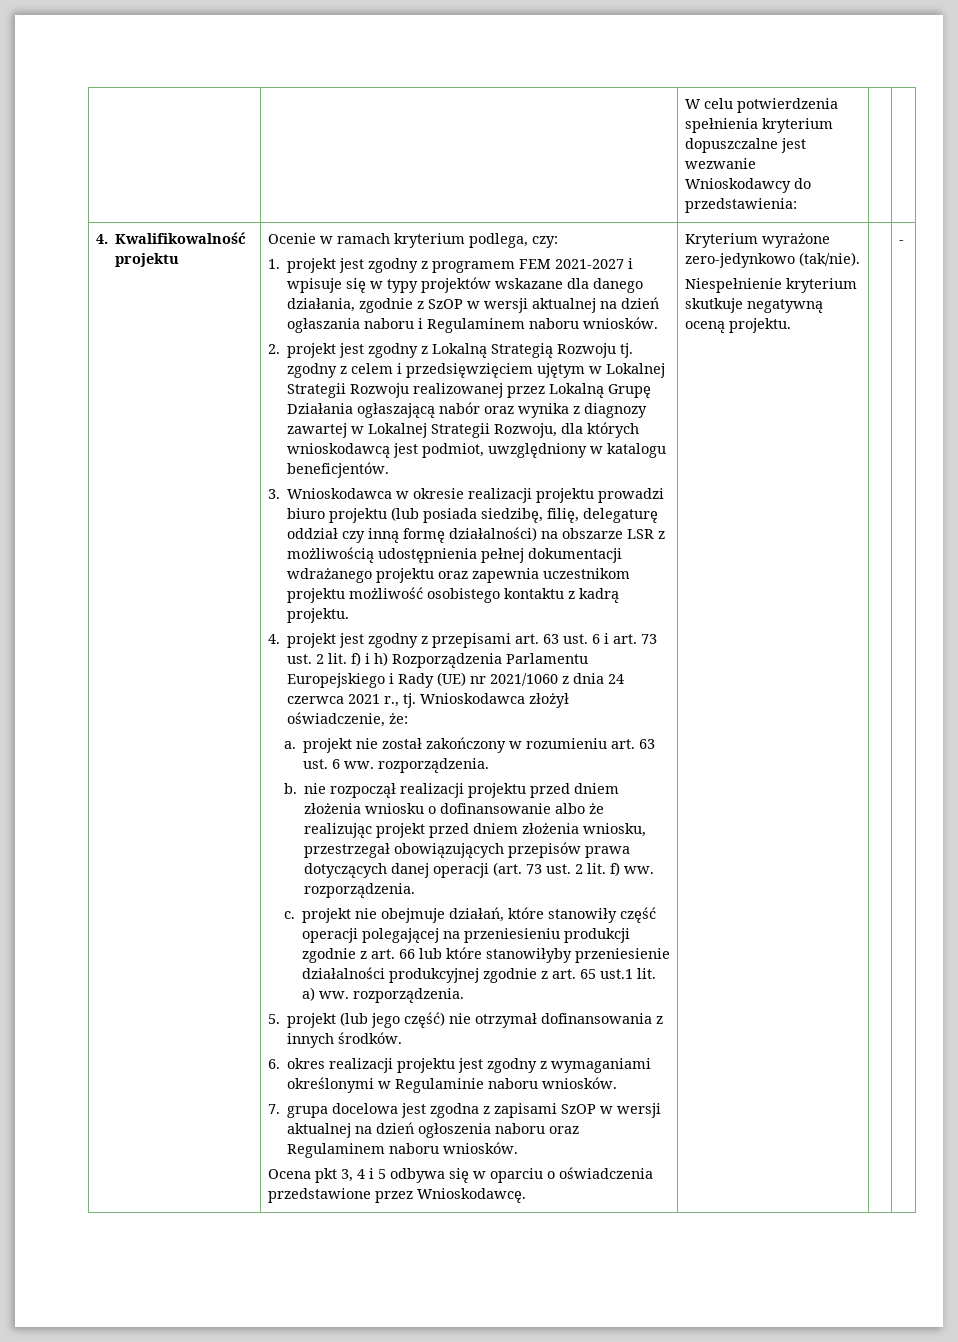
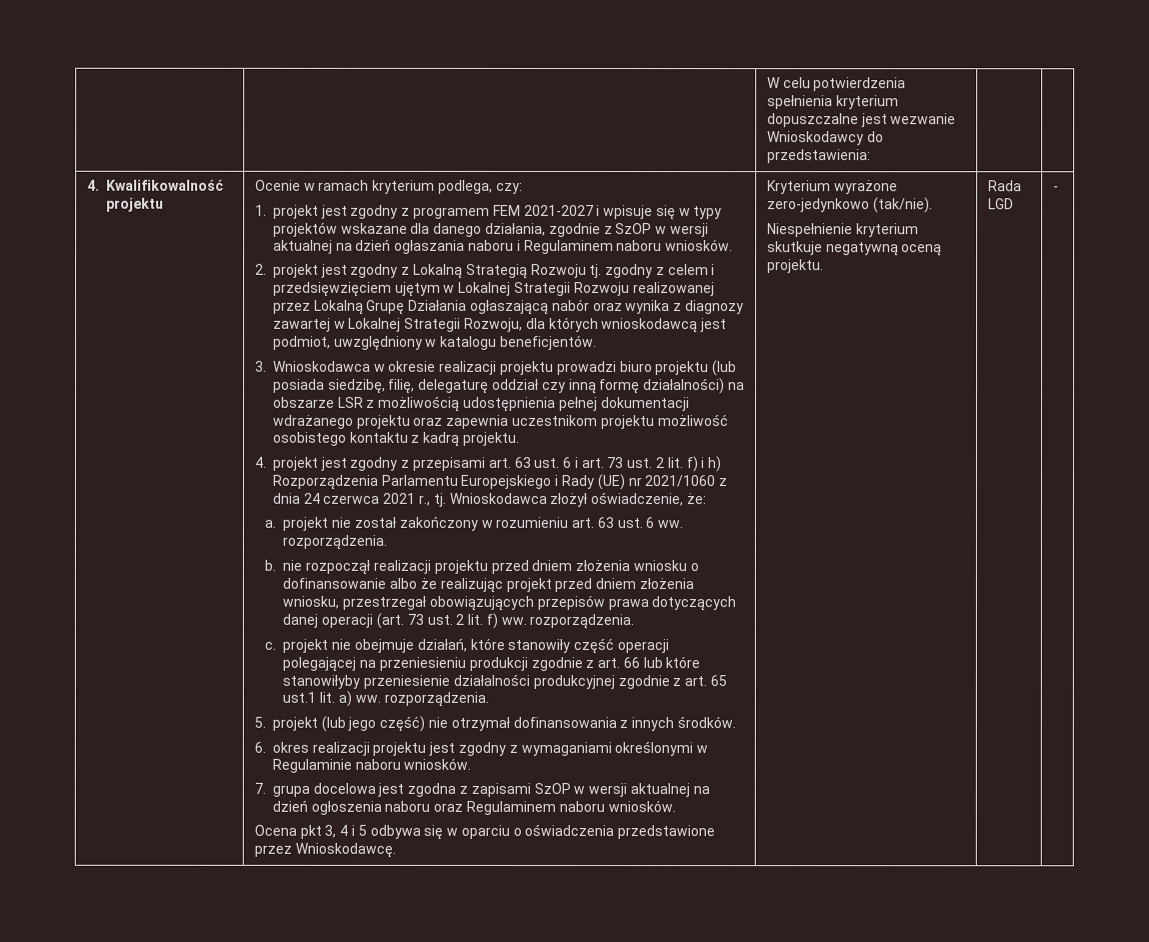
+ Rada LGD

